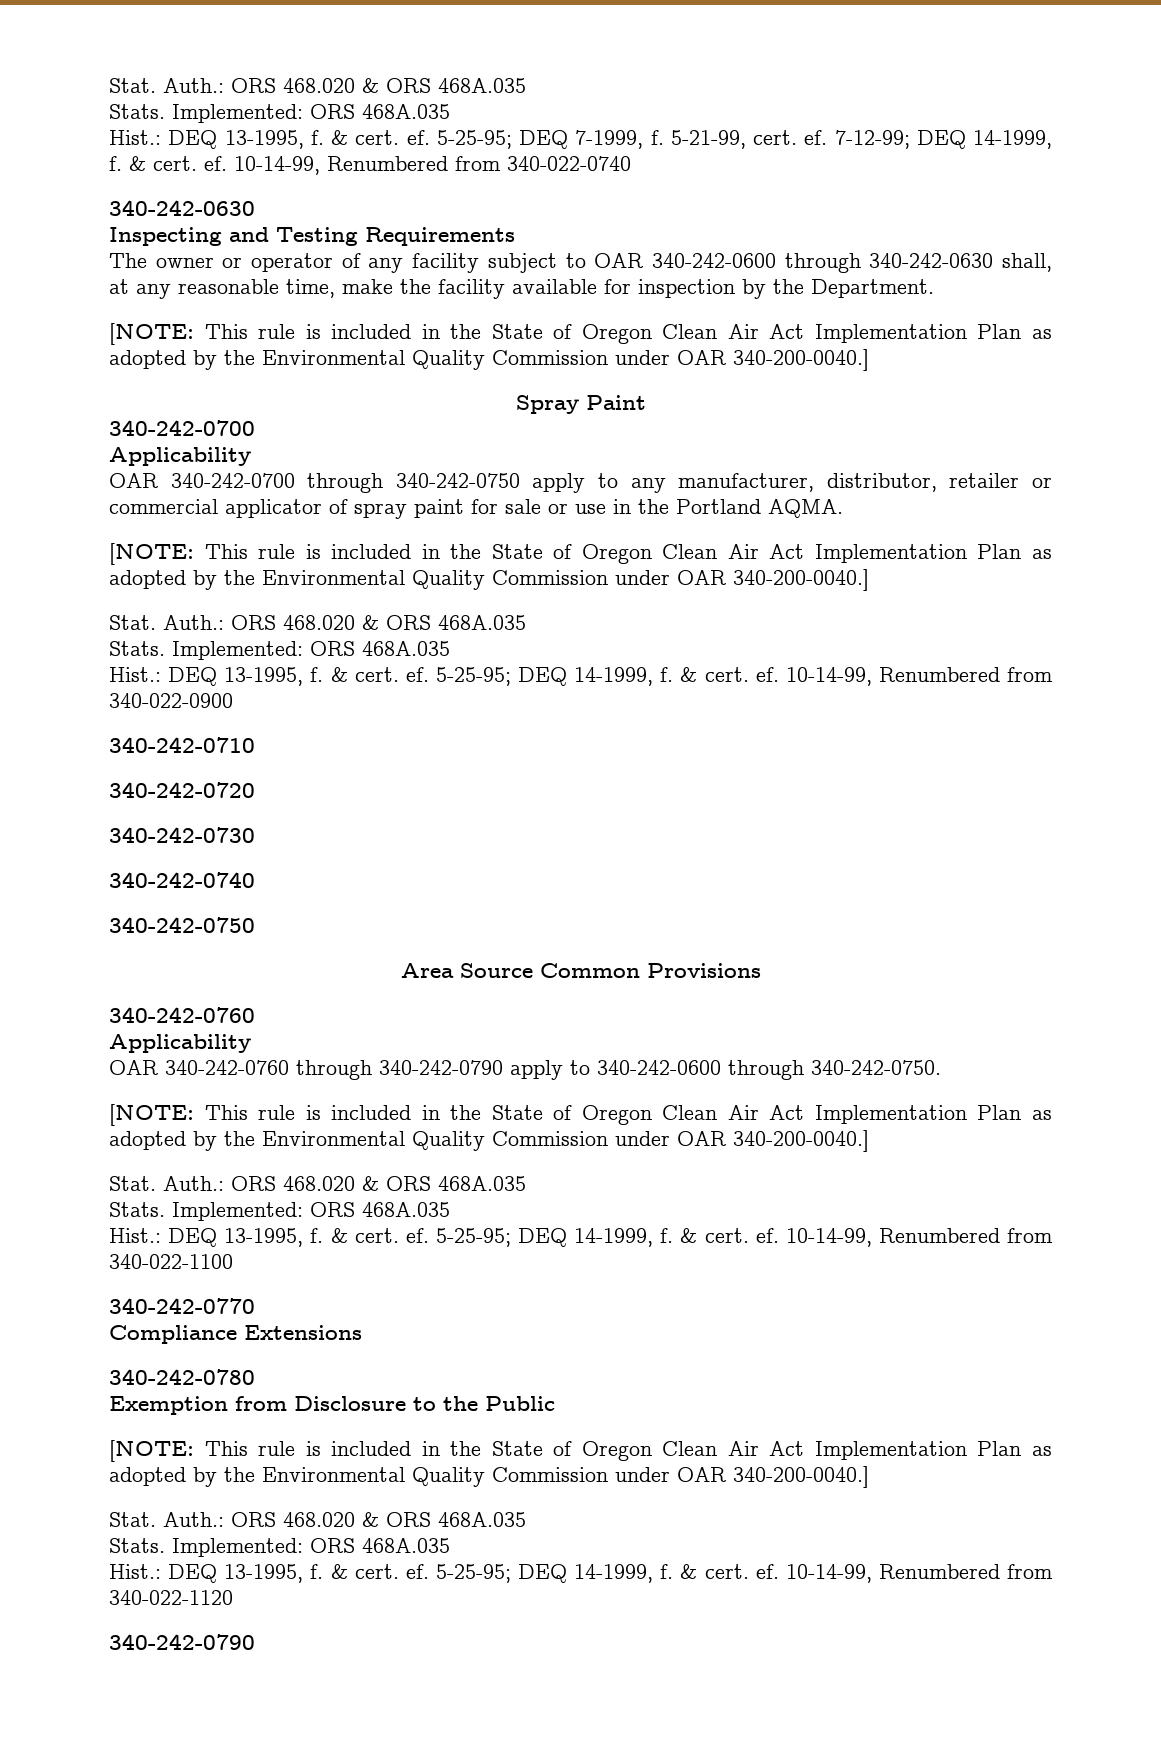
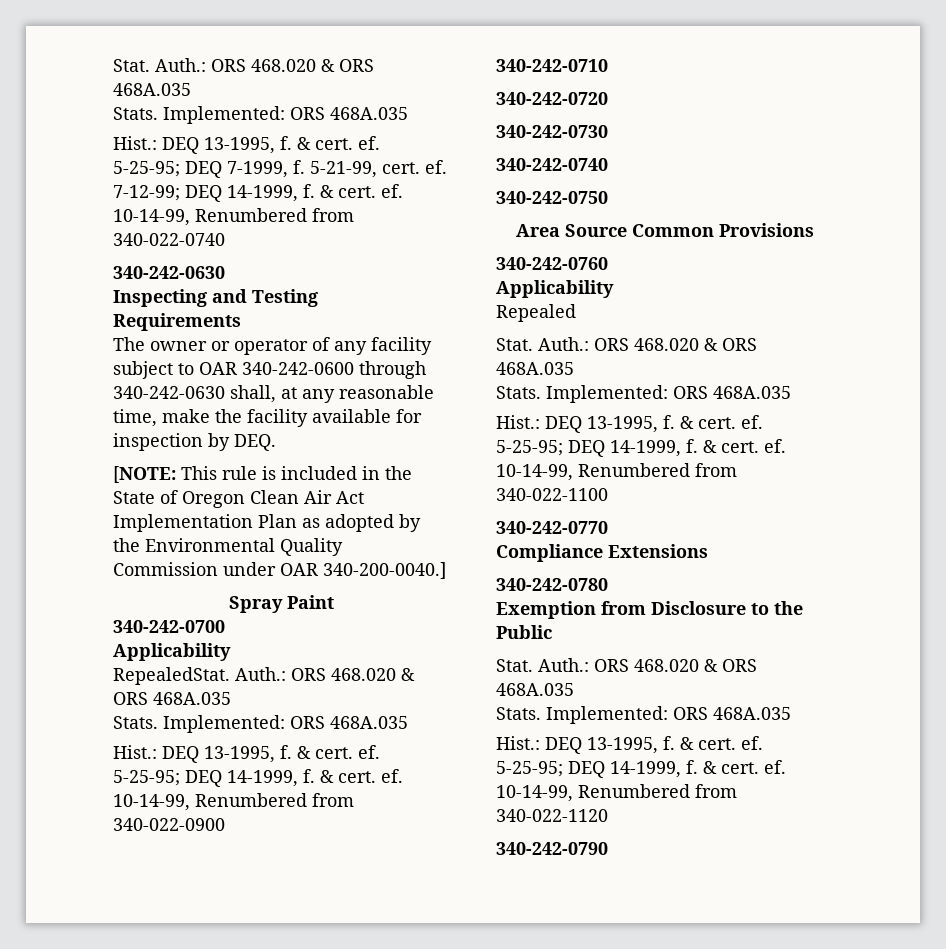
- The owner or operator of any facility subject to OAR 340-242-0600 through 340-242-0630 shall, at any reasonable time, make the facility available for inspection by the Department.
+ The owner or operator of any facility subject to OAR 340-242-0600 through 340-242-0630 shall, at any reasonable time, make the facility available for inspection by DEQ.
- OAR 340-242-0700 through 340-242-0750 apply to any manufacturer, distributor, retailer or commercial applicator of spray paint for sale or use in the Portland AQMA.
- [NOTE: This rule is included in the State of Oregon Clean Air Act Implementation Plan as adopted by the Environmental Quality Commission under OAR 340-200-0040.]
- Stat.
+ RepealedStat.
- OAR 340-242-0760 through 340-242-0790 apply to 340-242-0600 through 340-242-0750.
- [NOTE: This rule is included in the State of Oregon Clean Air Act Implementation Plan as adopted by the Environmental Quality Commission under OAR 340-200-0040.]
+ Repealed
  Exemption from Disclosure to the Public
- [NOTE: This rule is included in the State of Oregon Clean Air Act Implementation Plan as adopted by the Environmental Quality Commission under OAR 340-200-0040.]

